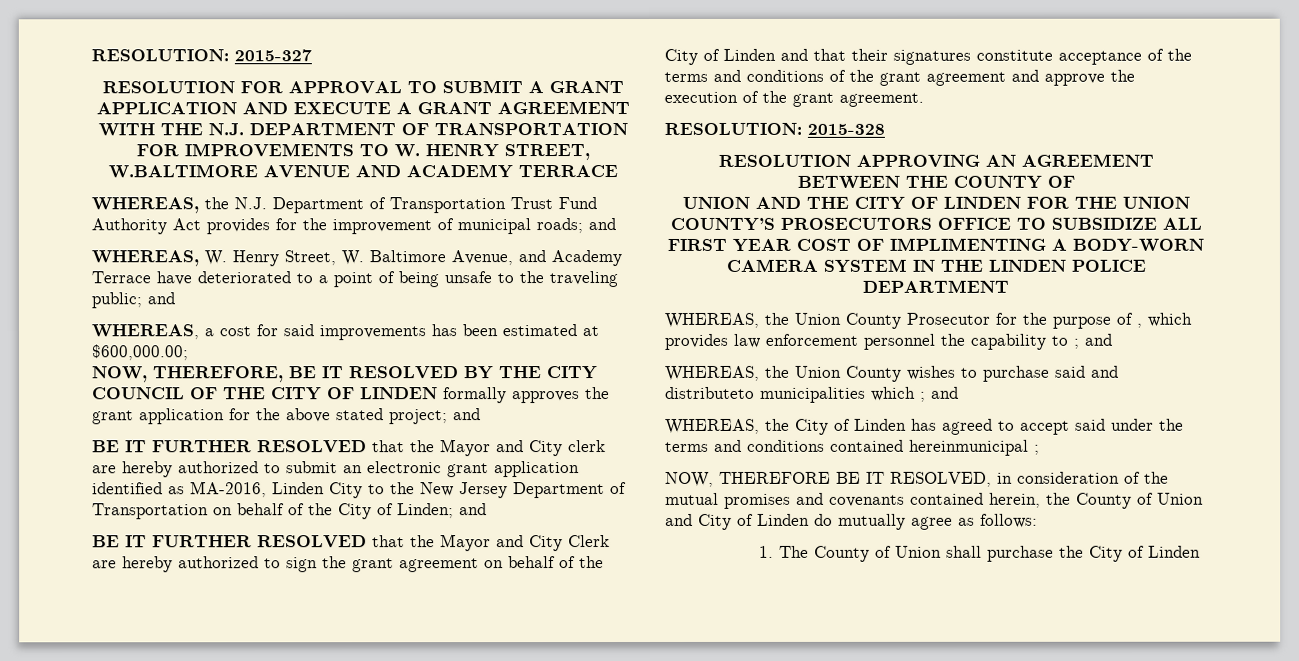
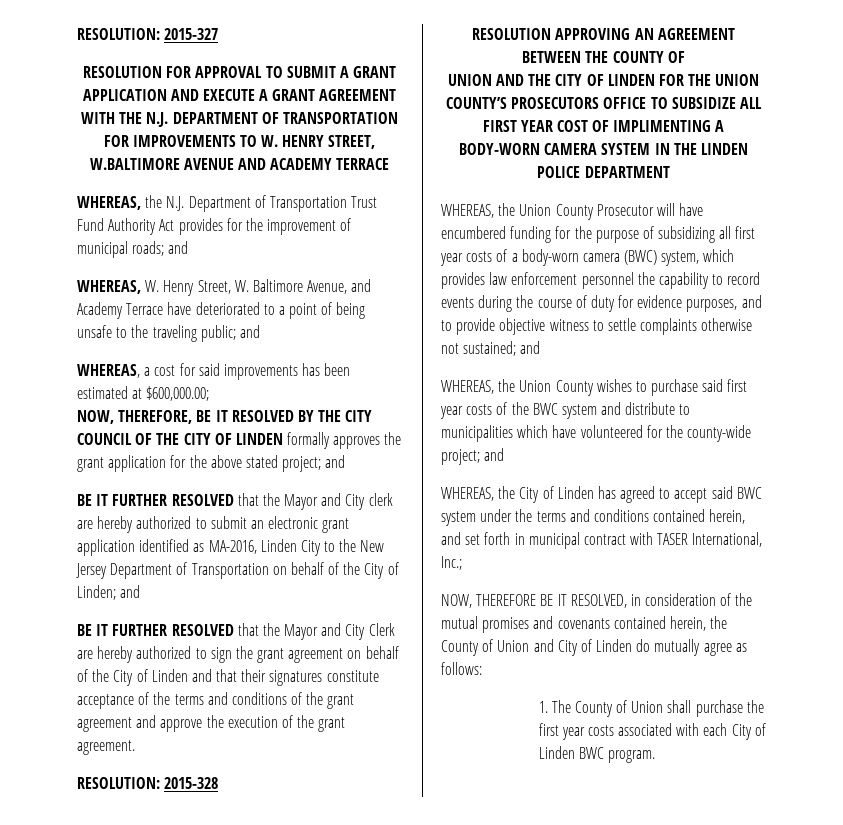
- WHEREAS, the Union County Prosecutor for the purpose of , which provides law enforcement personnel the capability to ; and
+ WHEREAS, the Union County Prosecutor will have encumbered funding for the purpose of subsidizing all first year costs of a body-worn camera (BWC) system, which provides law enforcement personnel the capability to record events during the course of duty for evidence purposes, and to provide objective witness to settle complaints otherwise not sustained; and
- WHEREAS, the Union County wishes to purchase said and distributeto municipalities which ; and
+ WHEREAS, the Union County wishes to purchase said first year costs of the BWC system and distribute to municipalities which have volunteered for the county-wide project; and
- WHEREAS, the City of Linden has agreed to accept said under the terms and conditions contained hereinmunicipal ;
+ WHEREAS, the City of Linden has agreed to accept said BWC system under the terms and conditions contained herein, and set forth in municipal contract with TASER International, Inc.;
- 1. The County of Union shall purchase the City of Linden
+ 1. The County of Union shall purchase the first year costs associated with each City of Linden BWC program.

